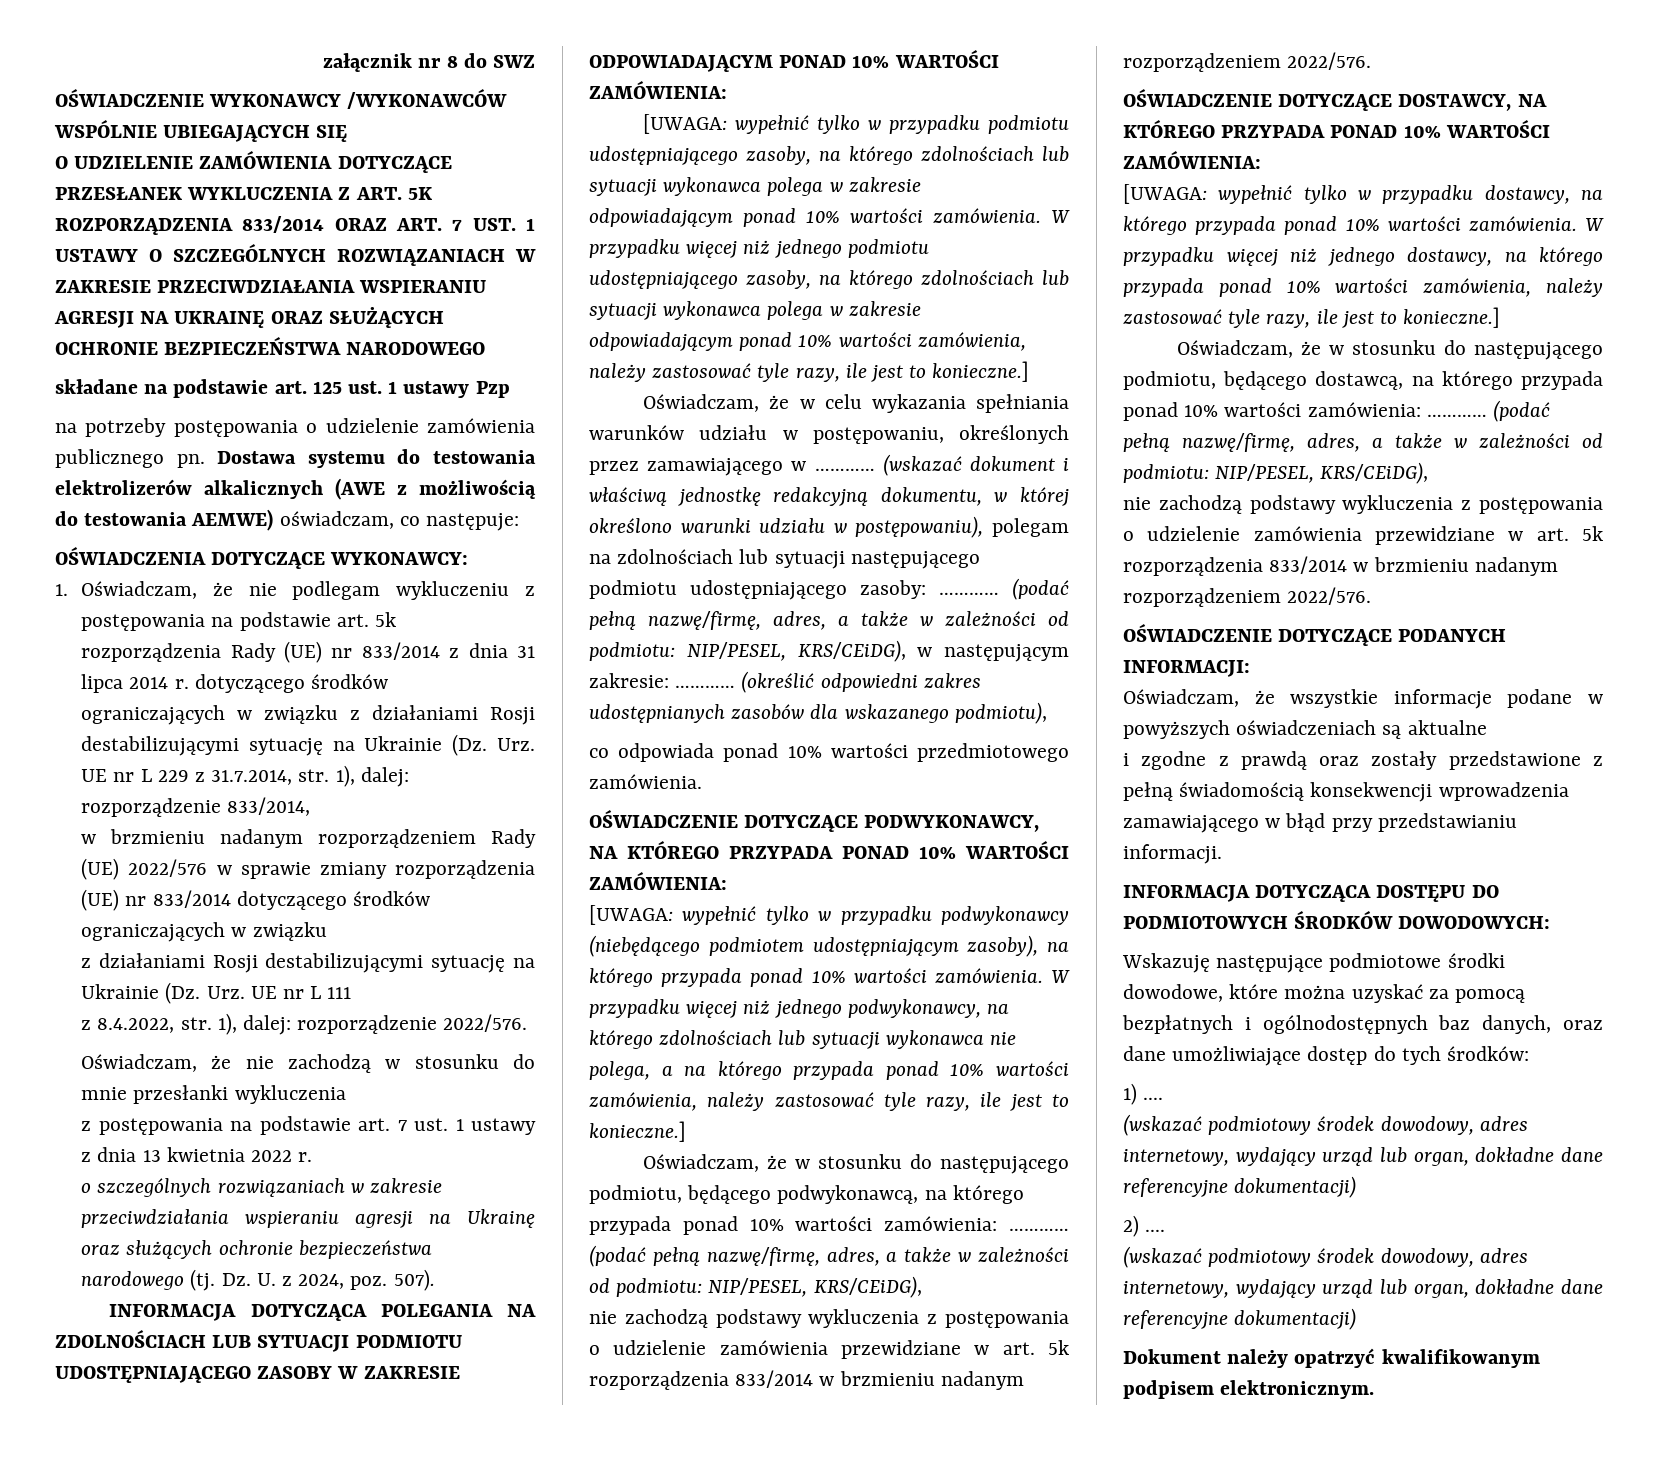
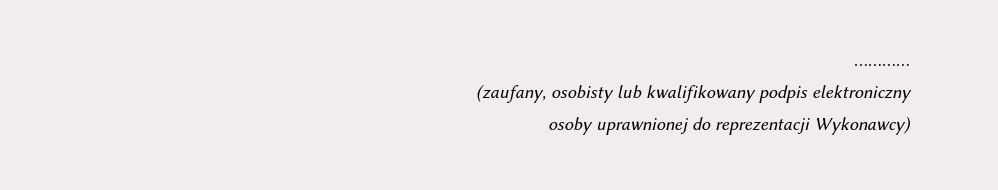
- załącznik nr 8 do SWZ
- OŚWIADCZENIE WYKONAWCY /WYKONAWCÓW WSPÓLNIE UBIEGAJĄCYCH SIĘ
- O UDZIELENIE ZAMÓWIENIA DOTYCZĄCE PRZESŁANEK WYKLUCZENIA Z ART. 5K ROZPORZĄDZENIA 833/2014 ORAZ ART. 7 UST. 1 USTAWY O SZCZEGÓLNYCH ROZWIĄZANIACH W ZAKRESIE PRZECIWDZIAŁANIA WSPIERANIU AGRESJI NA UKRAINĘ ORAZ SŁUŻĄCYCH OCHRONIE BEZPIECZEŃSTWA NARODOWEGO
- składane na podstawie art. 125 ust. 1 ustawy Pzp
- na potrzeby postępowania o udzielenie zamówienia publicznego pn. Dostawa systemu do testowania elektrolizerów alkalicznych (AWE z możliwością do testowania AEMWE) oświadczam, co następuje:
- OŚWIADCZENIA DOTYCZĄCE WYKONAWCY:
- 1. Oświadczam, że nie podlegam wykluczeniu z postępowania na podstawie art. 5k rozporządzenia Rady (UE) nr 833/2014 z dnia 31 lipca 2014 r. dotyczącego środków ograniczających w związku z działaniami Rosji destabilizującymi sytuację na Ukrainie (Dz. Urz. UE nr L 229 z 31.7.2014, str. 1), dalej: rozporządzenie 833/2014,
- w brzmieniu nadanym rozporządzeniem Rady (UE) 2022/576 w sprawie zmiany rozporządzenia (UE) nr 833/2014 dotyczącego środków ograniczających w związku
- z działaniami Rosji destabilizującymi sytuację na Ukrainie (Dz. Urz. UE nr L 111
- z 8.4.2022, str. 1), dalej: rozporządzenie 2022/576.
- Oświadczam, że nie zachodzą w stosunku do mnie przesłanki wykluczenia
- z postępowania na podstawie art. 7 ust. 1 ustawy z dnia 13 kwietnia 2022 r.
- o szczególnych rozwiązaniach w zakresie przeciwdziałania wspieraniu agresji na Ukrainę oraz służących ochronie bezpieczeństwa narodowego (tj. Dz. U. z 2024, poz. 507).
- INFORMACJA DOTYCZĄCA POLEGANIA NA ZDOLNOŚCIACH LUB SYTUACJI PODMIOTU UDOSTĘPNIAJĄCEGO ZASOBY W ZAKRESIE ODPOWIADAJĄCYM PONAD 10% WARTOŚCI ZAMÓWIENIA:
- [UWAGA: wypełnić tylko w przypadku podmiotu udostępniającego zasoby, na którego zdolnościach lub sytuacji wykonawca polega w zakresie odpowiadającym ponad 10% wartości zamówienia. W przypadku więcej niż jednego podmiotu udostępniającego zasoby, na którego zdolnościach lub sytuacji wykonawca polega w zakresie odpowiadającym ponad 10% wartości zamówienia, należy zastosować tyle razy, ile jest to konieczne.]
- Oświadczam, że w celu wykazania spełniania warunków udziału w postępowaniu, określonych przez zamawiającego w ………… (wskazać dokument i właściwą jednostkę redakcyjną dokumentu, w której określono warunki udziału w postępowaniu), polegam na zdolnościach lub sytuacji następującego podmiotu udostępniającego zasoby: ………… (podać pełną nazwę/firmę, adres, a także w zależności od podmiotu: NIP/PESEL, KRS/CEiDG), w następującym zakresie: ………… (określić odpowiedni zakres udostępnianych zasobów dla wskazanego podmiotu),
- co odpowiada ponad 10% wartości przedmiotowego zamówienia.
- OŚWIADCZENIE DOTYCZĄCE PODWYKONAWCY, NA KTÓREGO PRZYPADA PONAD 10% WARTOŚCI ZAMÓWIENIA:
- [UWAGA: wypełnić tylko w przypadku podwykonawcy (niebędącego podmiotem udostępniającym zasoby), na którego przypada ponad 10% wartości zamówienia. W przypadku więcej niż jednego podwykonawcy, na którego zdolnościach lub sytuacji wykonawca nie polega, a na którego przypada ponad 10% wartości zamówienia, należy zastosować tyle razy, ile jest to konieczne.]
- Oświadczam, że w stosunku do następującego podmiotu, będącego podwykonawcą, na którego przypada ponad 10% wartości zamówienia: ………… (podać pełną nazwę/firmę, adres, a także w zależności od podmiotu: NIP/PESEL, KRS/CEiDG),
- nie zachodzą podstawy wykluczenia z postępowania o udzielenie zamówienia przewidziane w art. 5k rozporządzenia 833/2014 w brzmieniu nadanym rozporządzeniem 2022/576.
- OŚWIADCZENIE DOTYCZĄCE DOSTAWCY, NA KTÓREGO PRZYPADA PONAD 10% WARTOŚCI ZAMÓWIENIA:
- [UWAGA: wypełnić tylko w przypadku dostawcy, na którego przypada ponad 10% wartości zamówienia. W przypadku więcej niż jednego dostawcy, na którego przypada ponad 10% wartości zamówienia, należy zastosować tyle razy, ile jest to konieczne.]
- Oświadczam, że w stosunku do następującego podmiotu, będącego dostawcą, na którego przypada ponad 10% wartości zamówienia: ………… (podać pełną nazwę/firmę, adres, a także w zależności od podmiotu: NIP/PESEL, KRS/CEiDG),
- nie zachodzą podstawy wykluczenia z postępowania o udzielenie zamówienia przewidziane w art. 5k rozporządzenia 833/2014 w brzmieniu nadanym rozporządzeniem 2022/576.
- OŚWIADCZENIE DOTYCZĄCE PODANYCH INFORMACJI:
- Oświadczam, że wszystkie informacje podane w powyższych oświadczeniach są aktualne
- i zgodne z prawdą oraz zostały przedstawione z pełną świadomością konsekwencji wprowadzenia zamawiającego w błąd przy przedstawianiu informacji.
- INFORMACJA DOTYCZĄCA DOSTĘPU DO PODMIOTOWYCH ŚRODKÓW DOWODOWYCH:
- Wskazuję następujące podmiotowe środki dowodowe, które można uzyskać za pomocą bezpłatnych i ogólnodostępnych baz danych, oraz dane umożliwiające dostęp do tych środków:
- 1) ....
- (wskazać podmiotowy środek dowodowy, adres internetowy, wydający urząd lub organ, dokładne dane referencyjne dokumentacji)
- 2) ....
- (wskazać podmiotowy środek dowodowy, adres internetowy, wydający urząd lub organ, dokładne dane referencyjne dokumentacji)
- Dokument należy opatrzyć kwalifikowanym podpisem elektronicznym.
+ …………
+ (zaufany, osobisty lub kwalifikowany podpis elektroniczny
+ osoby uprawnionej do reprezentacji Wykonawcy)

